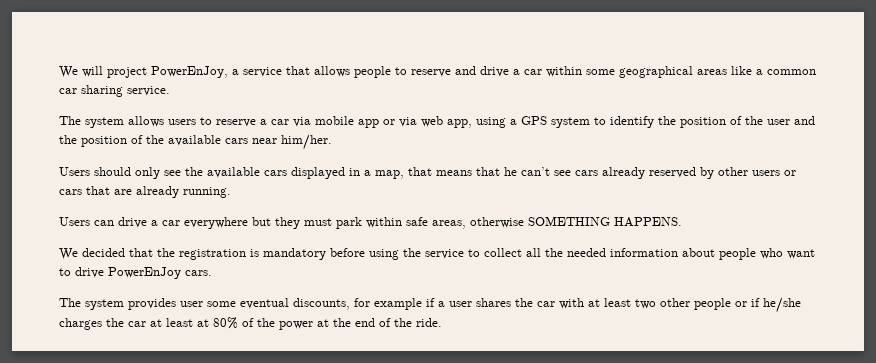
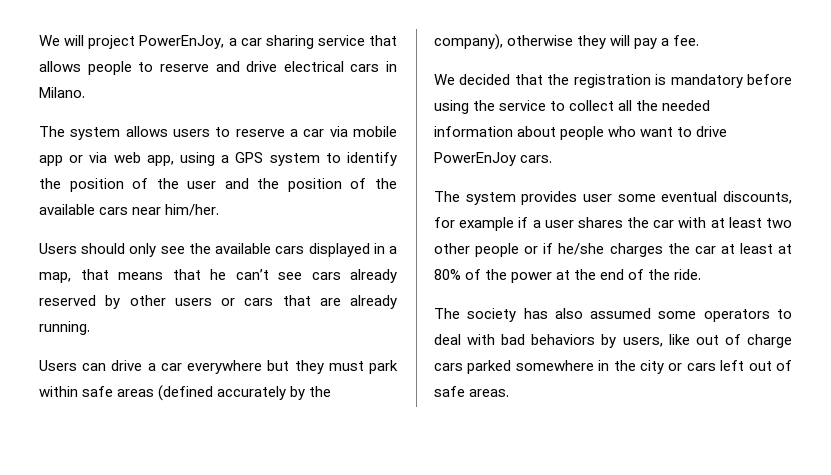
- We will project PowerEnJoy, a service that allows people to reserve and drive a car within some geographical areas like a common car sharing service.
+ We will project PowerEnJoy, a car sharing service that allows people to reserve and drive electrical cars in Milano.
- Users can drive a car everywhere but they must park within safe areas, otherwise SOMETHING HAPPENS.
+ Users can drive a car everywhere but they must park within safe areas (defined accurately by the company), otherwise they will pay a fee.
+ The society has also assumed some operators to deal with bad behaviors by users, like out of charge cars parked somewhere in the city or cars left out of safe areas.

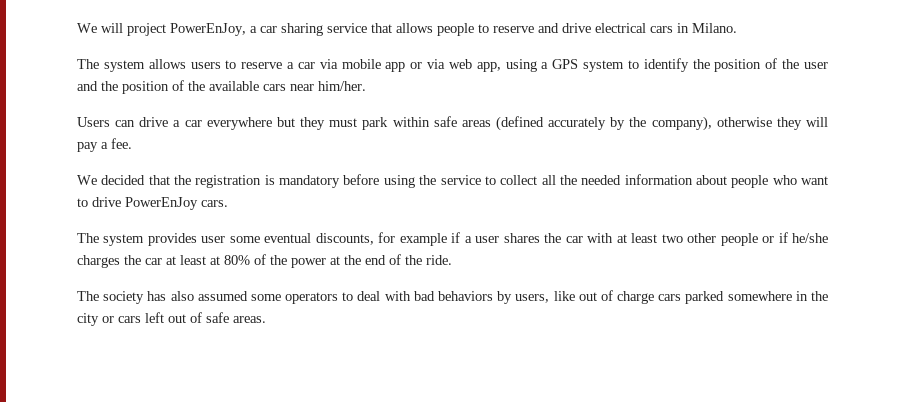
- Users should only see the available cars displayed in a map, that means that he can’t see cars already reserved by other users or cars that are already running.

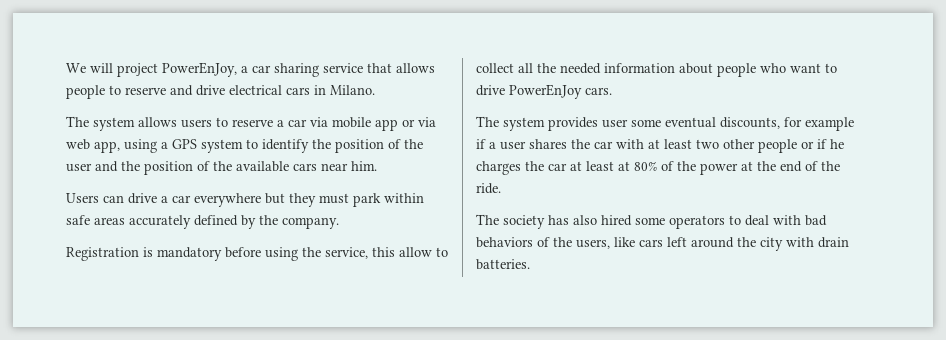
- The system allows users to reserve a car via mobile app or via web app, using a GPS system to identify the position of the user and the position of the available cars near him/her.
+ The system allows users to reserve a car via mobile app or via web app, using a GPS system to identify the position of the user and the position of the available cars near him.
- Users can drive a car everywhere but they must park within safe areas (defined accurately by the company), otherwise they will pay a fee.
- We decided that the registration is mandatory before using the service to collect all the needed information about people who want to drive PowerEnJoy cars.
+ Users can drive a car everywhere but they must park within safe areas accurately defined by the company.
+ Registration is mandatory before using the service, this allow to collect all the needed information about people who want to drive PowerEnJoy cars.
- The system provides user some eventual discounts, for example if a user shares the car with at least two other people or if he/she charges the car at least at 80% of the power at the end of the ride.
+ The system provides user some eventual discounts, for example if a user shares the car with at least two other people or if he charges the car at least at 80% of the power at the end of the ride.
- The society has also assumed some operators to deal with bad behaviors by users, like out of charge cars parked somewhere in the city or cars left out of safe areas.
+ The society has also hired some operators to deal with bad behaviors of the users, like cars left around the city with drain batteries.

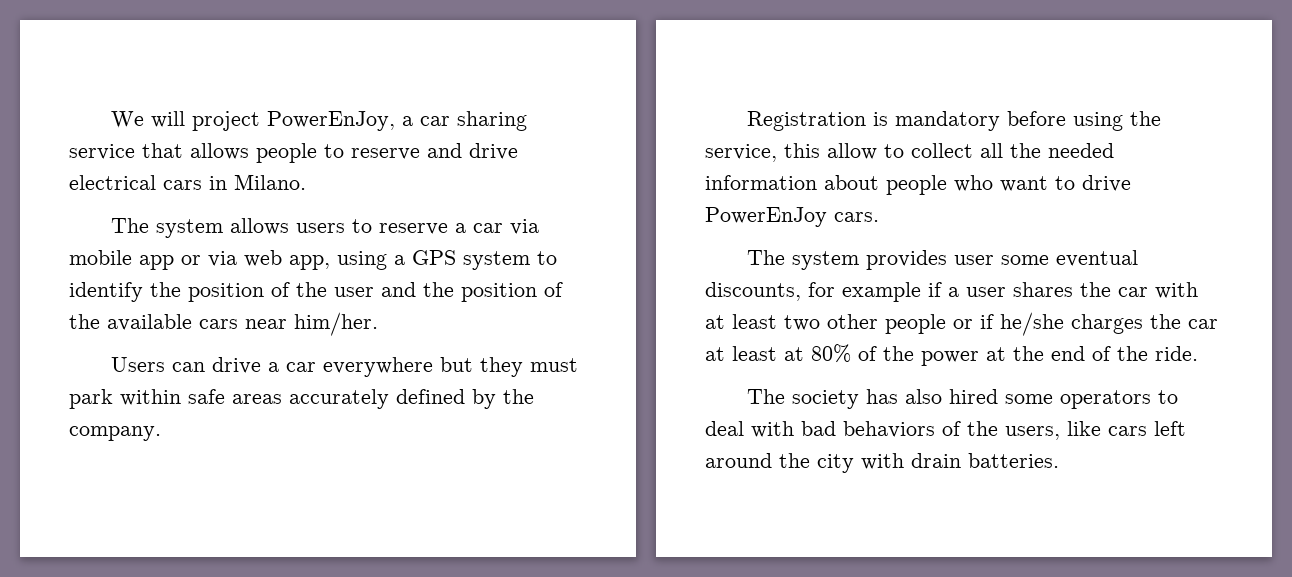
- The system allows users to reserve a car via mobile app or via web app, using a GPS system to identify the position of the user and the position of the available cars near him.
+ The system allows users to reserve a car via mobile app or via web app, using a GPS system to identify the position of the user and the position of the available cars near him/her.
- The system provides user some eventual discounts, for example if a user shares the car with at least two other people or if he charges the car at least at 80% of the power at the end of the ride.
+ The system provides user some eventual discounts, for example if a user shares the car with at least two other people or if he/she charges the car at least at 80% of the power at the end of the ride.

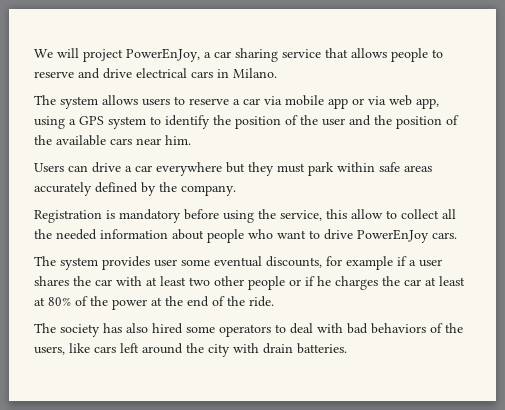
- The system allows users to reserve a car via mobile app or via web app, using a GPS system to identify the position of the user and the position of the available cars near him/her.
+ The system allows users to reserve a car via mobile app or via web app, using a GPS system to identify the position of the user and the position of the available cars near him.
- The system provides user some eventual discounts, for example if a user shares the car with at least two other people or if he/she charges the car at least at 80% of the power at the end of the ride.
+ The system provides user some eventual discounts, for example if a user shares the car with at least two other people or if he charges the car at least at 80% of the power at the end of the ride.

